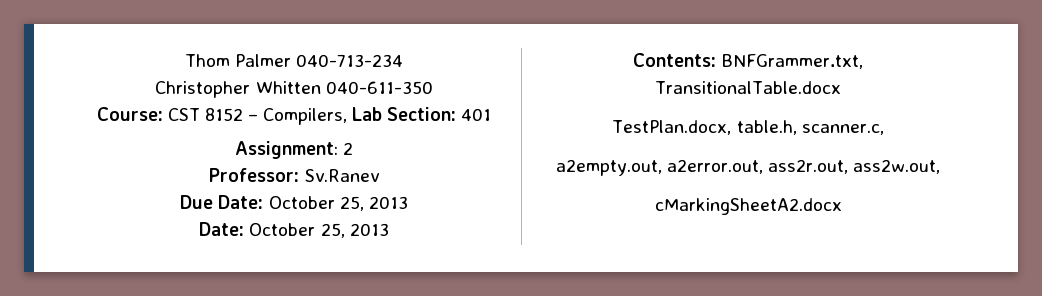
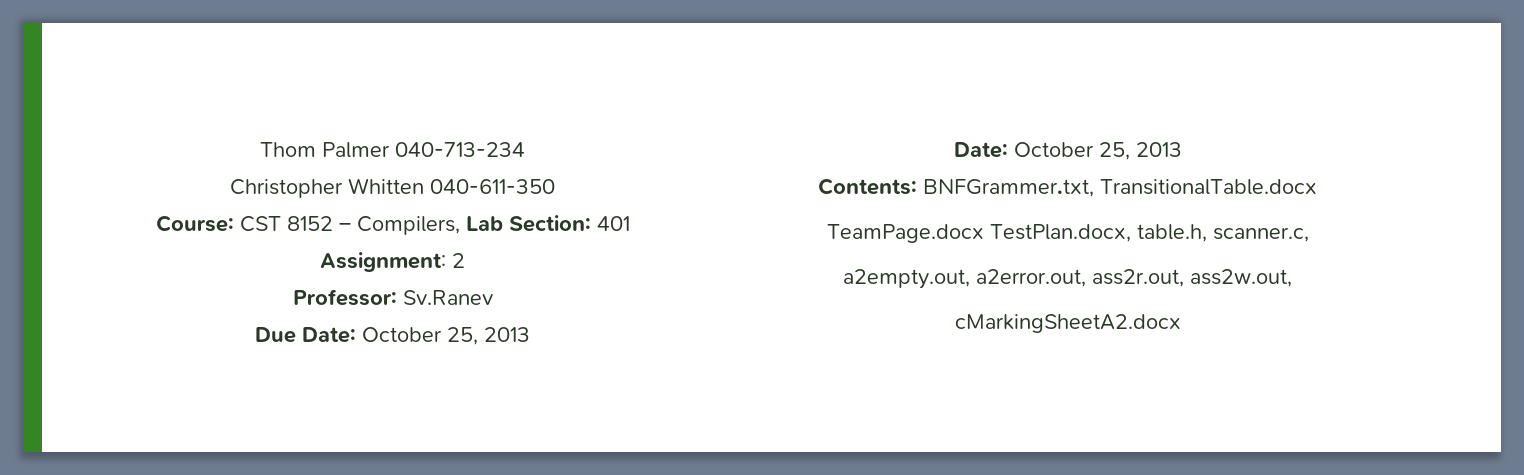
- TestPlan.docx, table.h, scanner.c,
+ TeamPage.docx TestPlan.docx, table.h, scanner.c,

